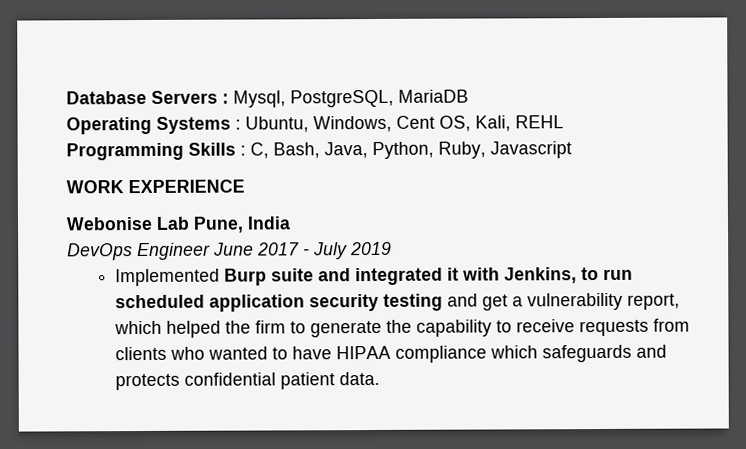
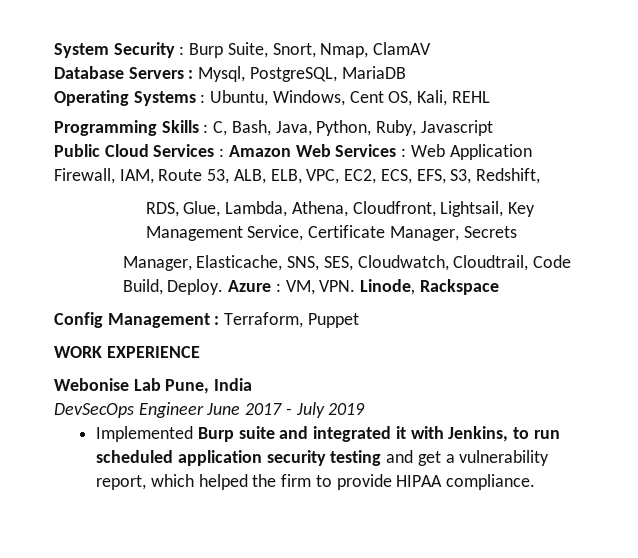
+ System Security : Burp Suite, Snort, Nmap, ClamAV
+ Public Cloud Services : Amazon Web Services : Web Application Firewall, IAM, Route 53, ALB, ELB, VPC, EC2, ECS, EFS, S3, Redshift,
+ RDS, Glue, Lambda, Athena, Cloudfront, Lightsail, Key Management Service, Certificate Manager, Secrets
+ Manager, Elasticache, SNS, SES, Cloudwatch, Cloudtrail, Code Build, Deploy. Azure : VM, VPN. Linode, Rackspace
+ Config Management : Terraform, Puppet
- DevOps Engineer June 2017 - July 2019
+ DevSecOps Engineer June 2017 - July 2019
- Implemented Burp suite and integrated it with Jenkins, to run scheduled application security testing and get a vulnerability report, which helped the firm to generate the capability to receive requests from clients who wanted to have HIPAA compliance which safeguards and protects confidential patient data.
+ Implemented Burp suite and integrated it with Jenkins, to run scheduled application security testing and get a vulnerability report, which helped the firm to provide HIPAA compliance.

